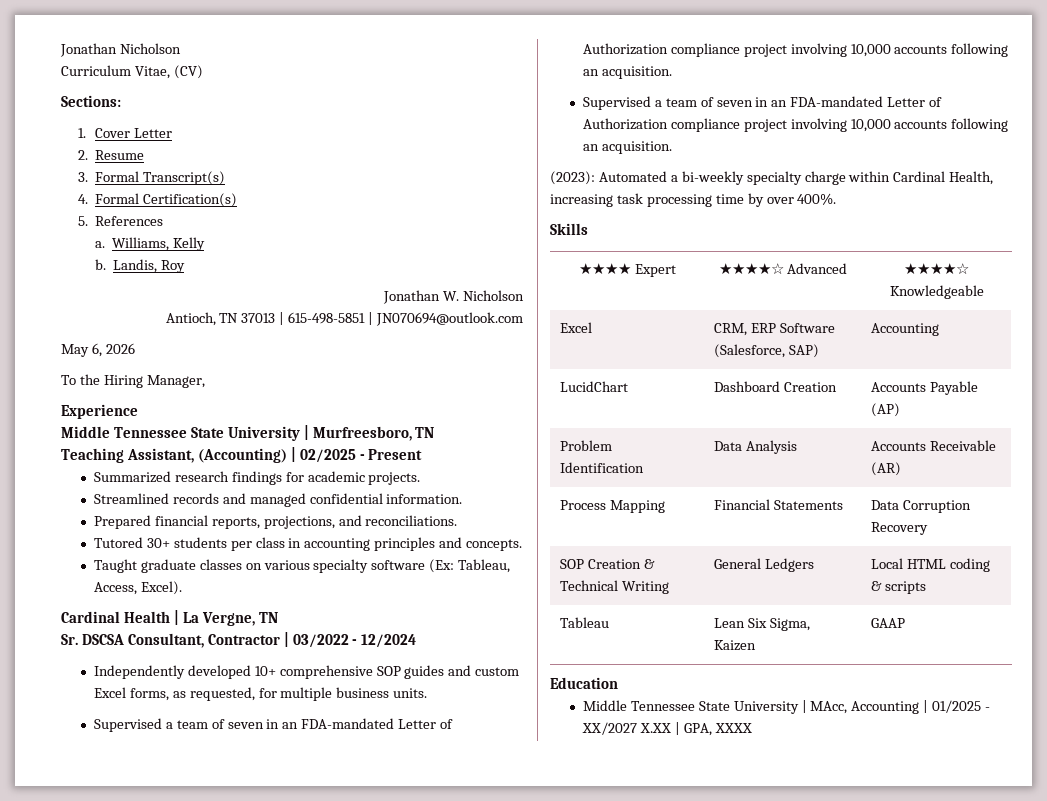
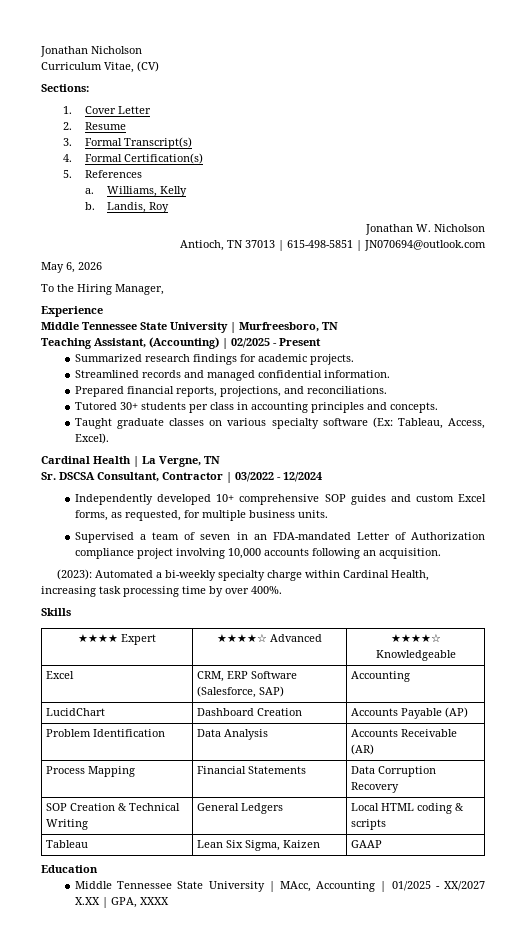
  Independently developed 10+ comprehensive SOP guides and custom Excel forms, as requested, for multiple business units.
- Supervised a team of seven in an FDA-mandated Letter of Authorization compliance project involving 10,000 accounts following an acquisition.

